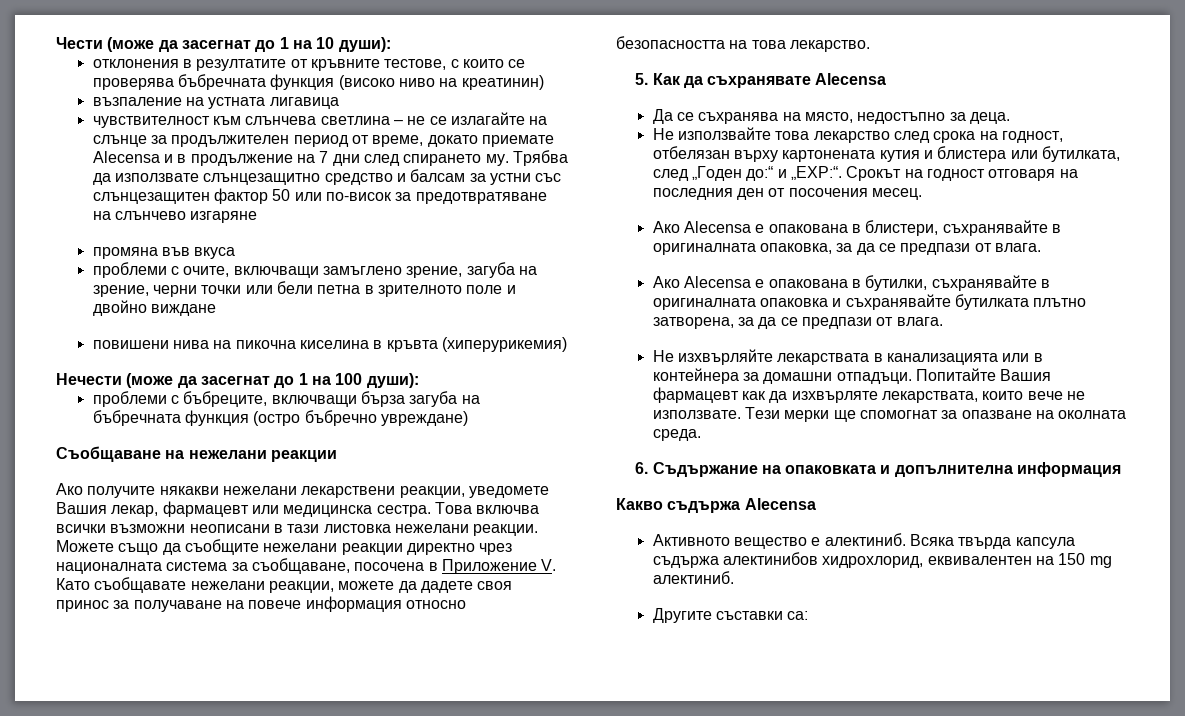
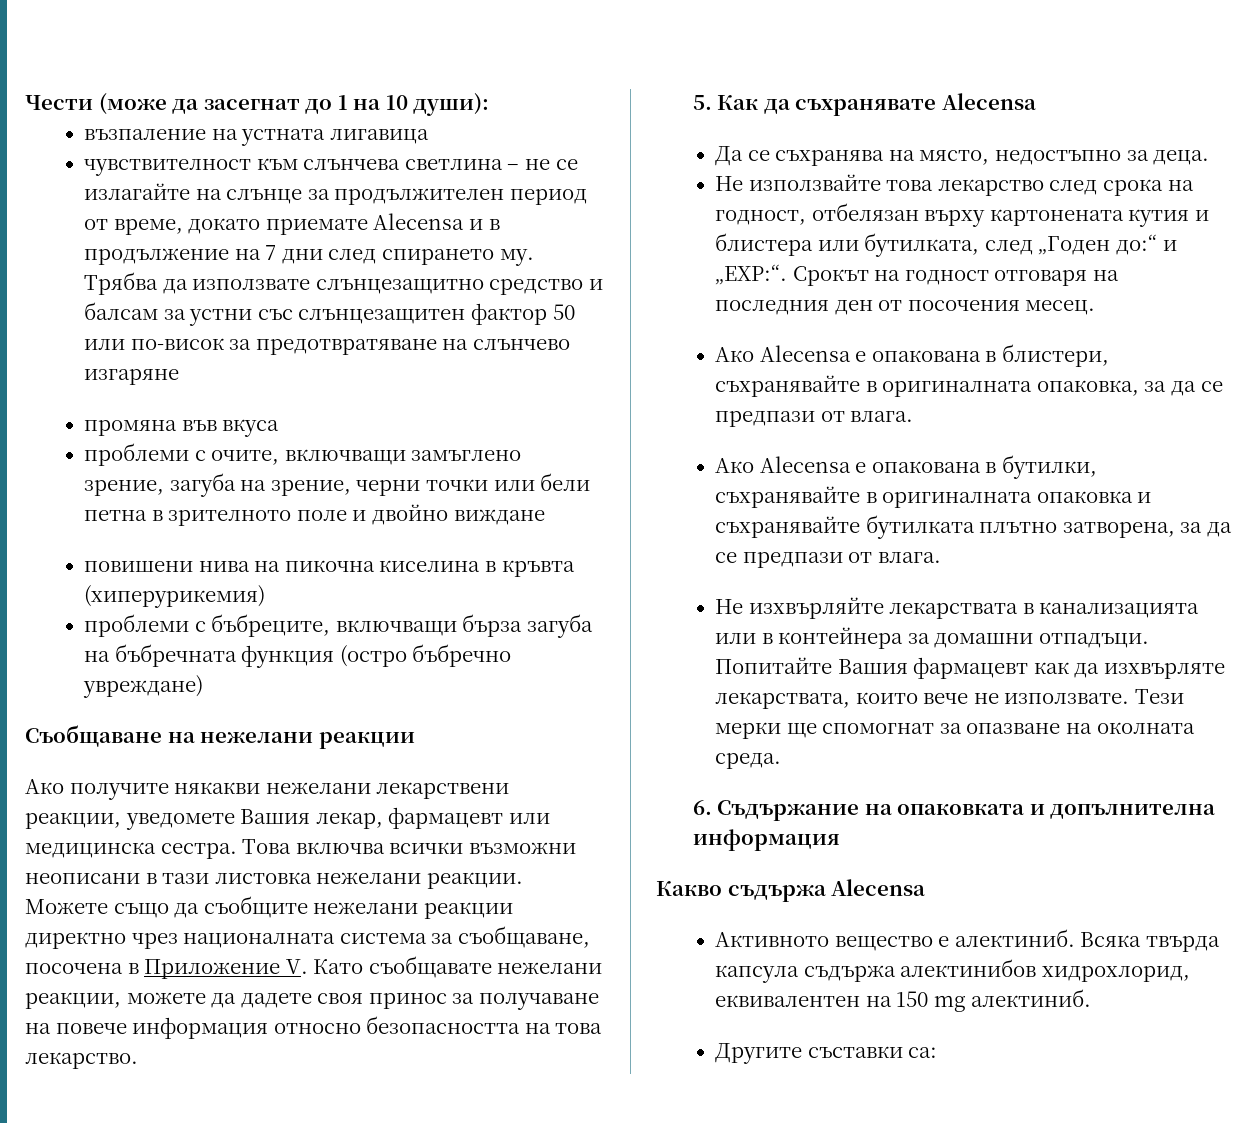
- отклонения в резултатите от кръвните тестове, с които се проверява бъбречната функция (високо ниво на креатинин)
- Нечести (може да засегнат до 1 на 100 души):

